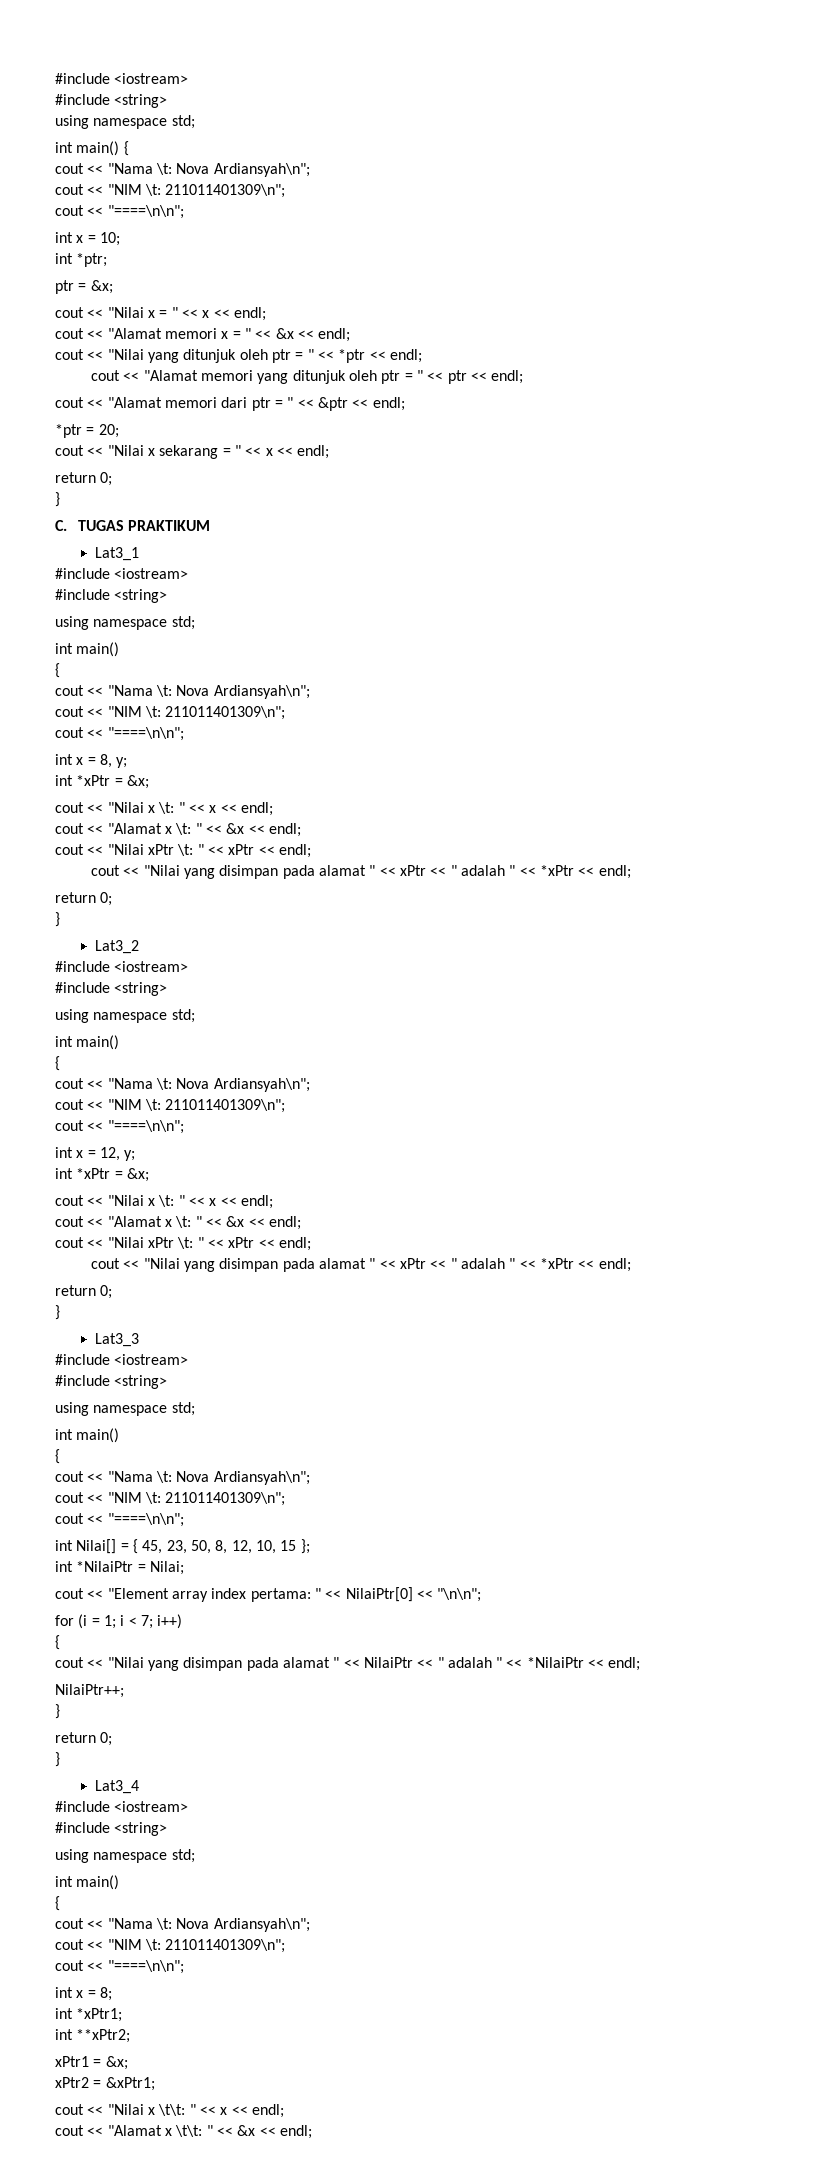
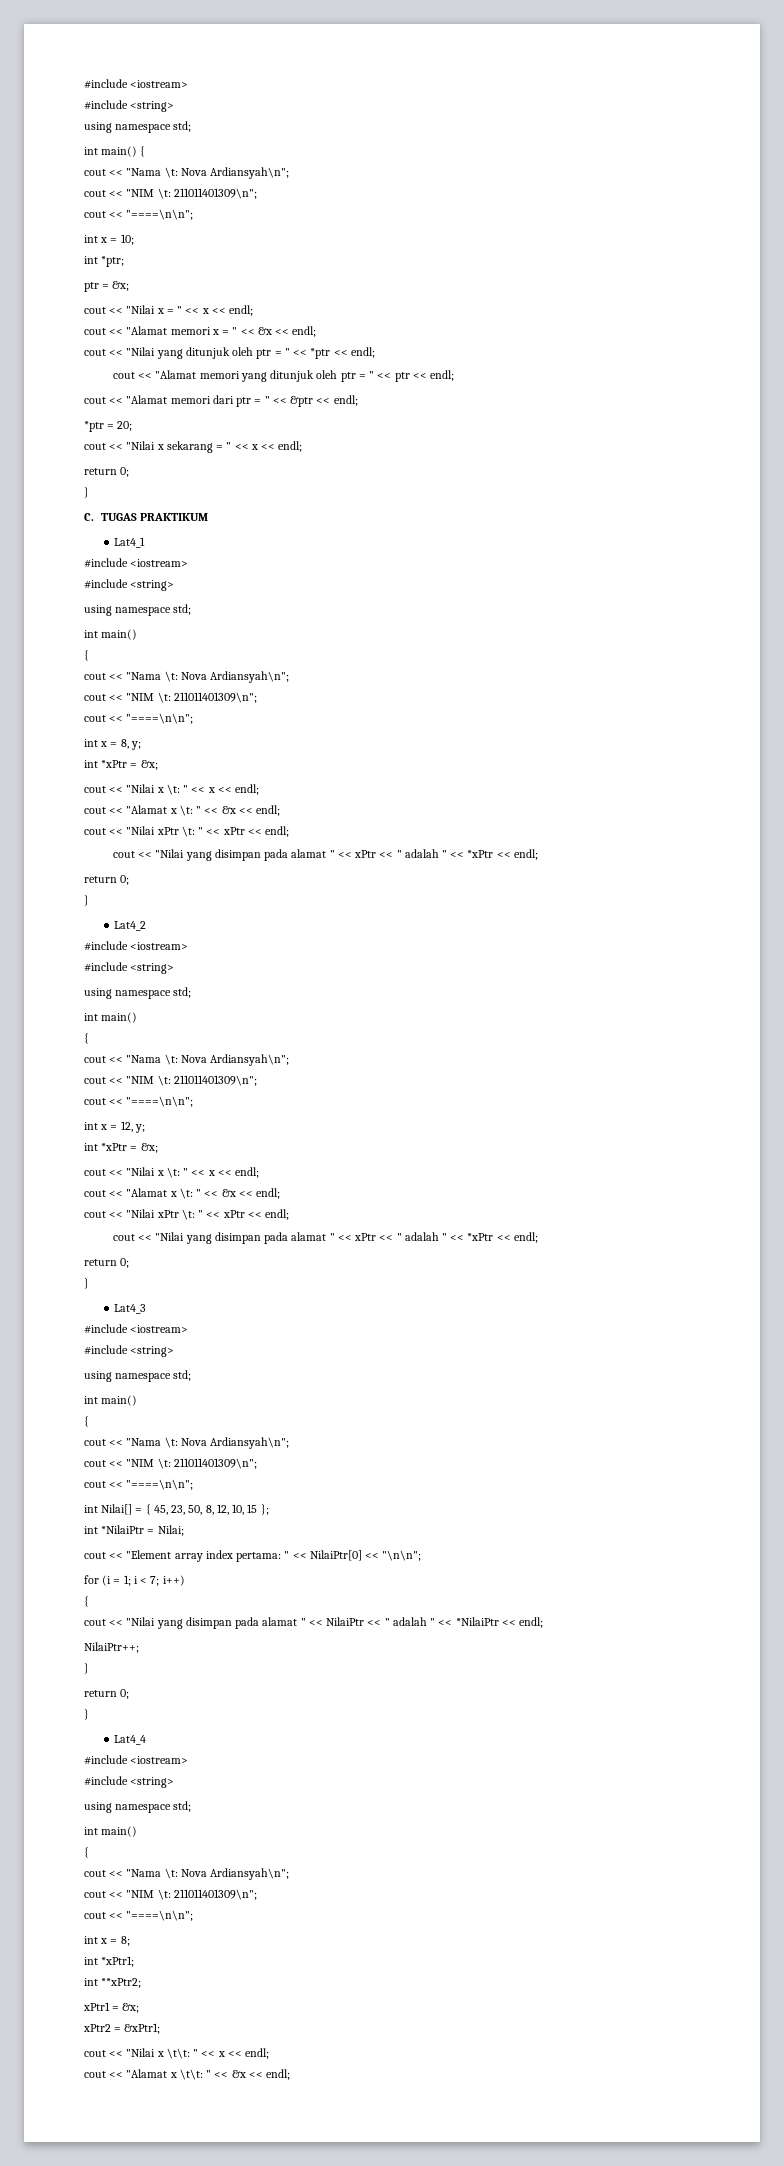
- Lat3_1
+ Lat4_1
- Lat3_2
+ Lat4_2
- Lat3_3
+ Lat4_3
- Lat3_4
+ Lat4_4

